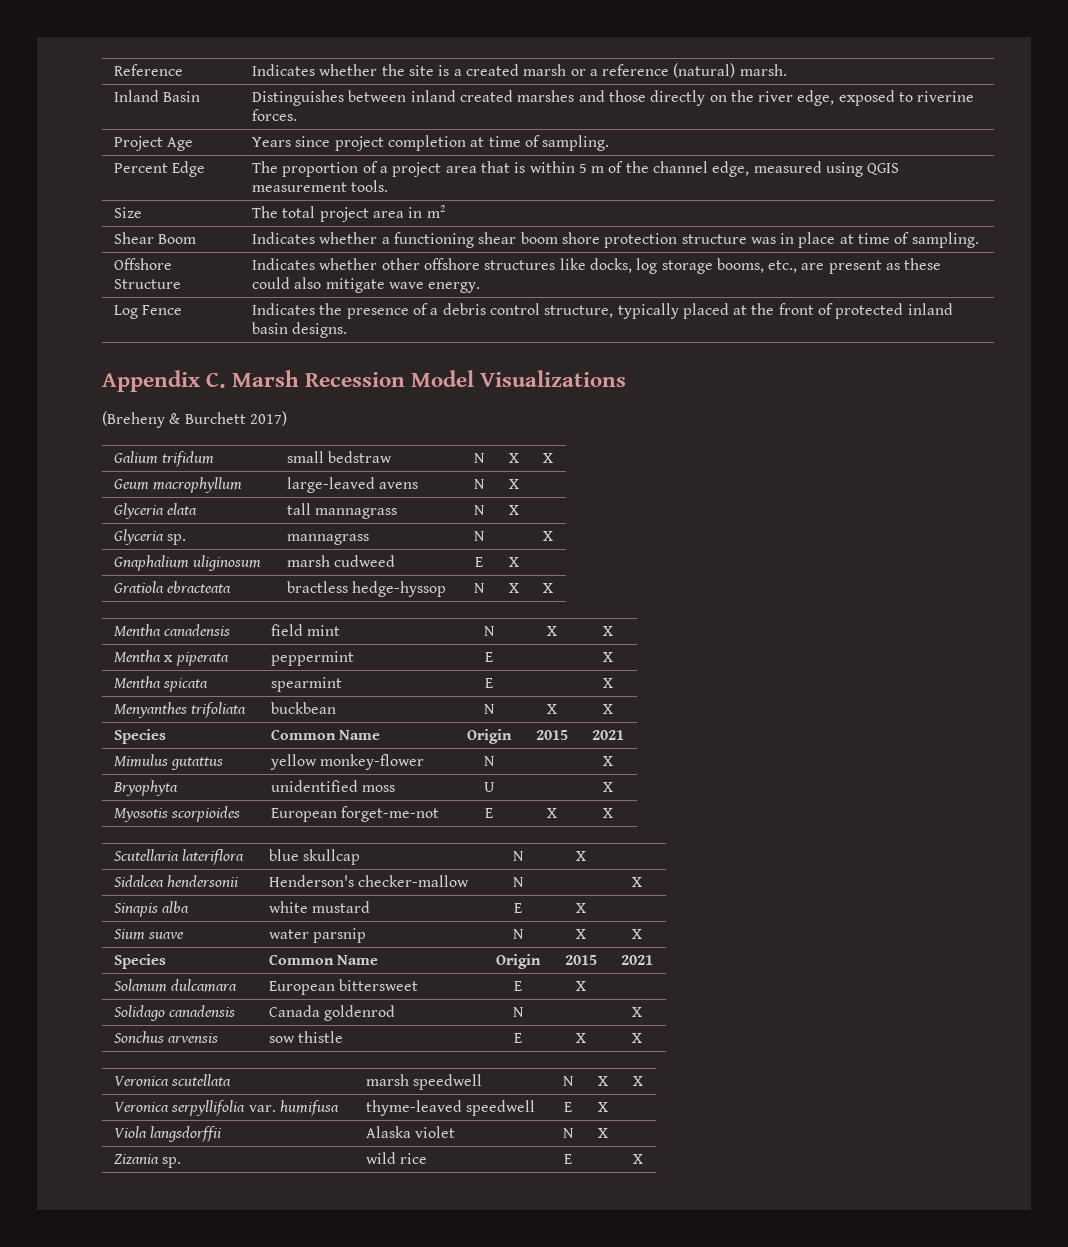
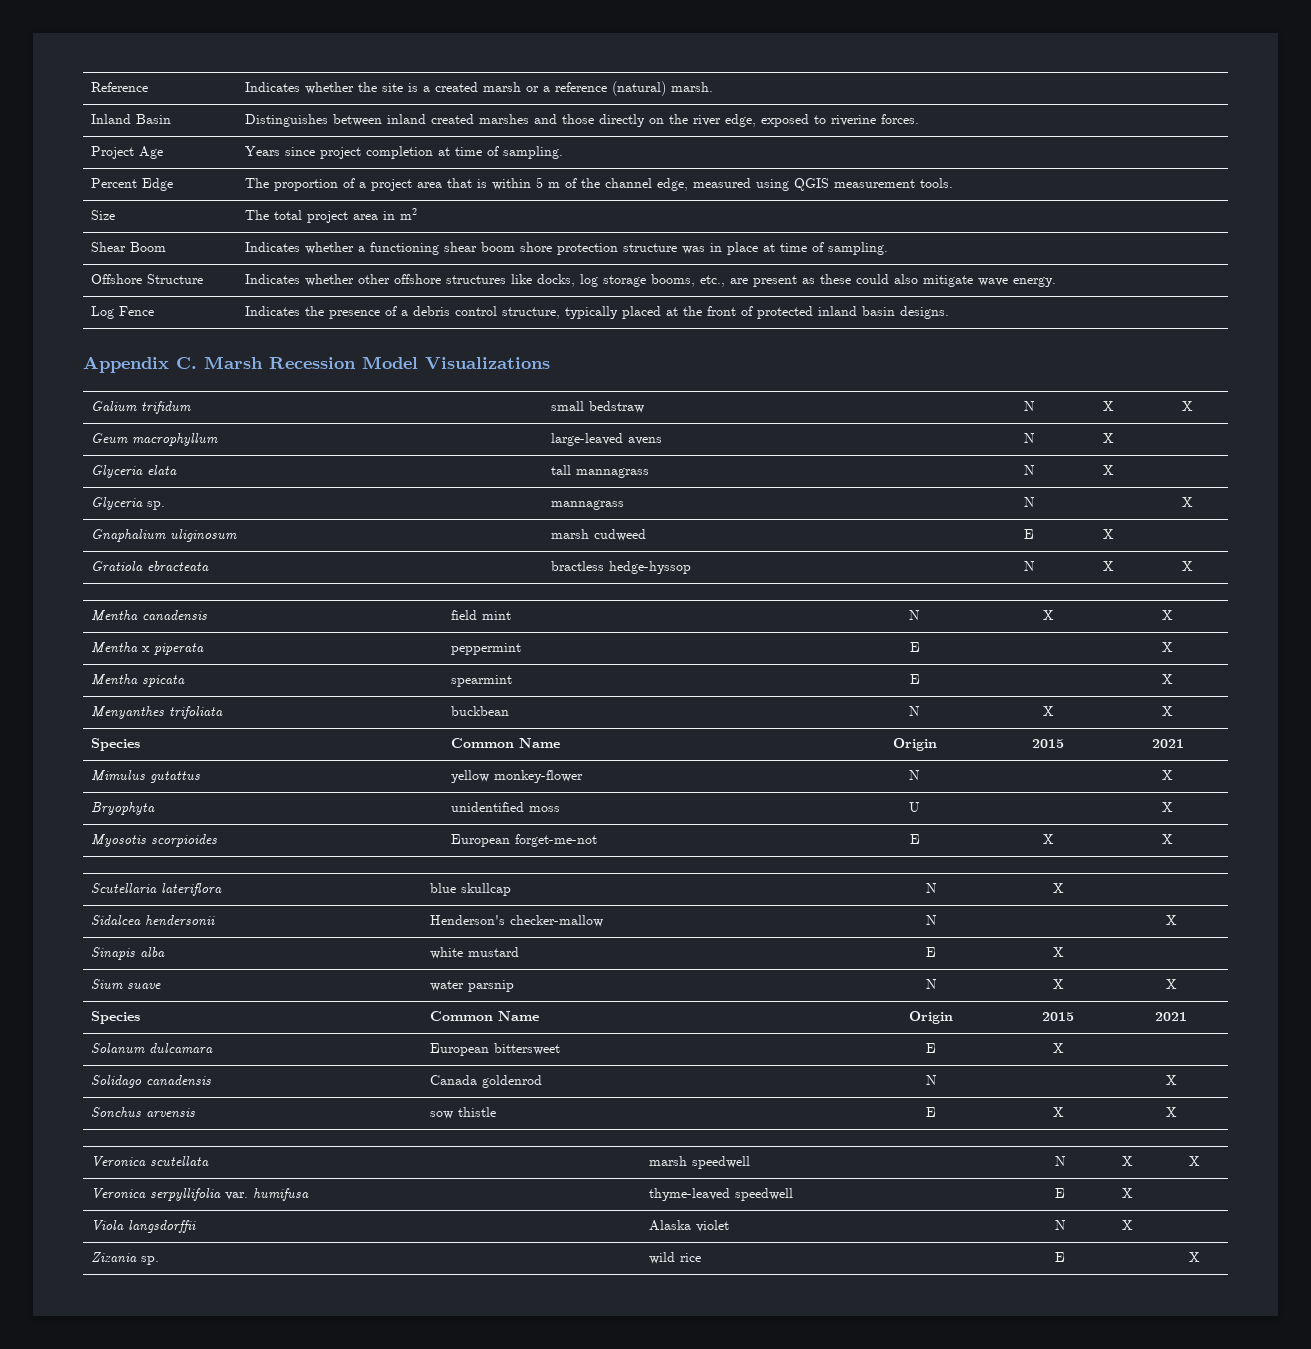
- (Breheny & Burchett 2017)

